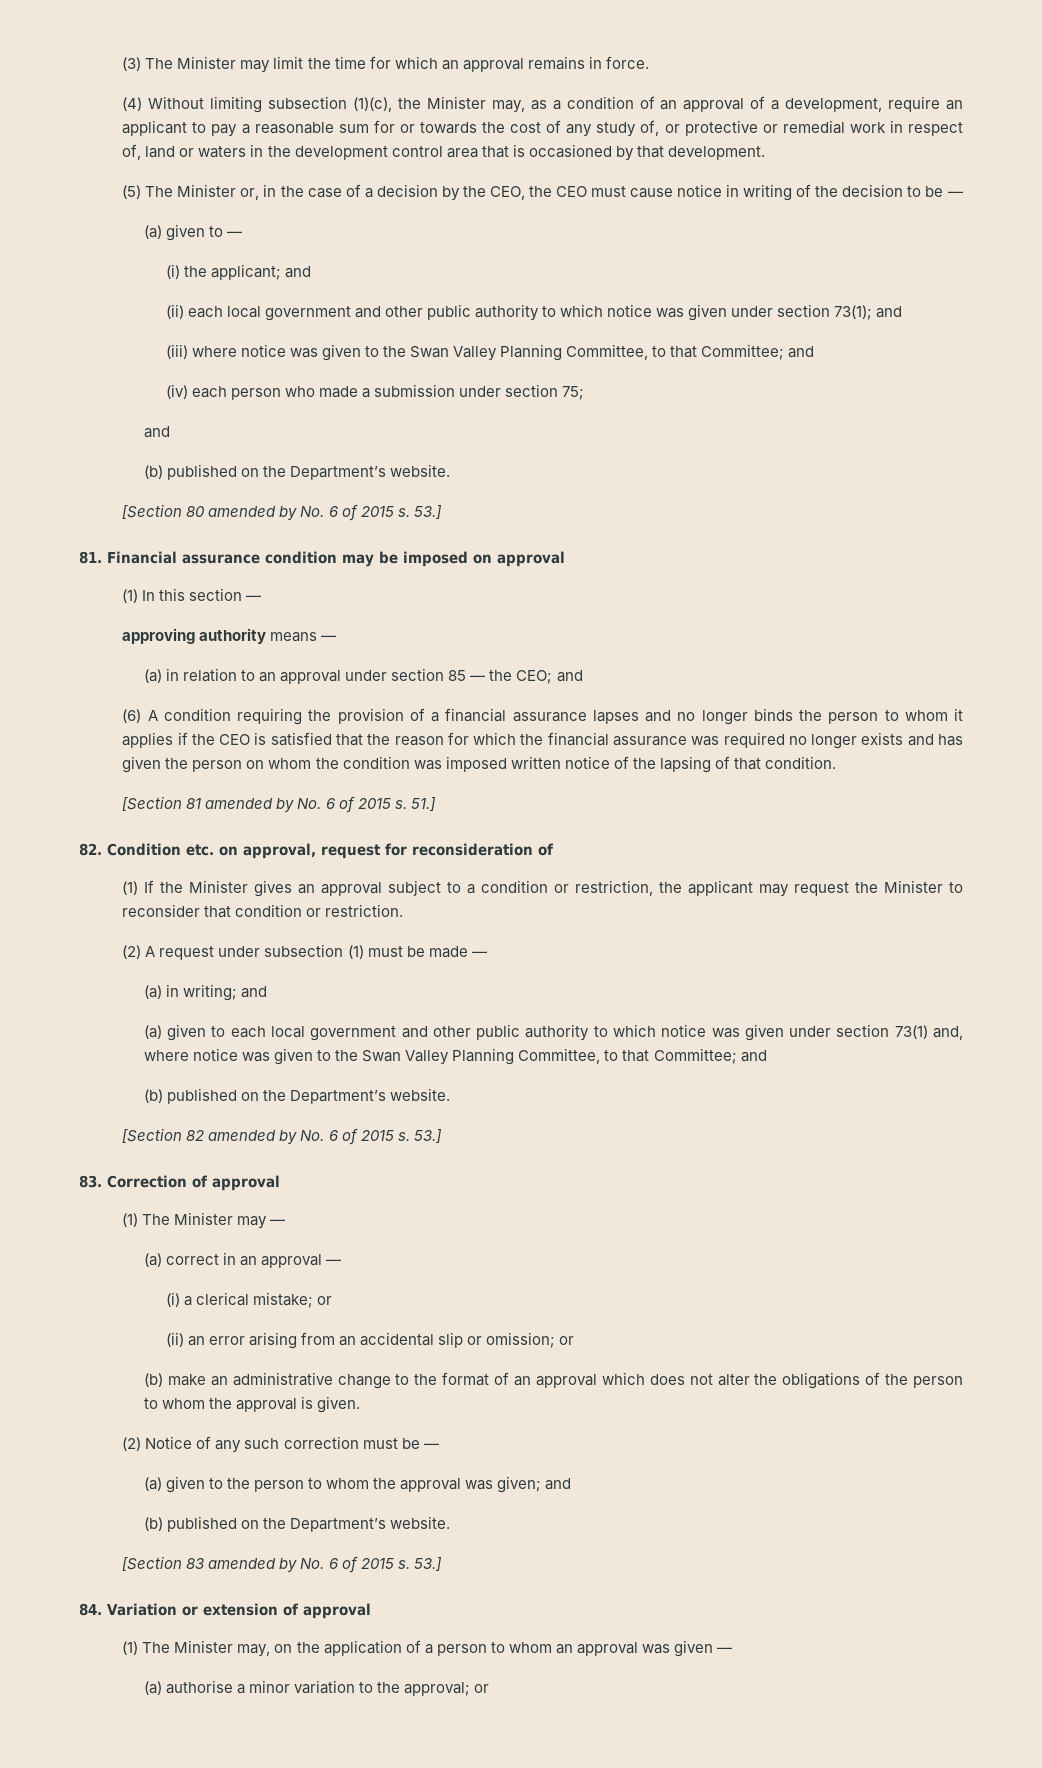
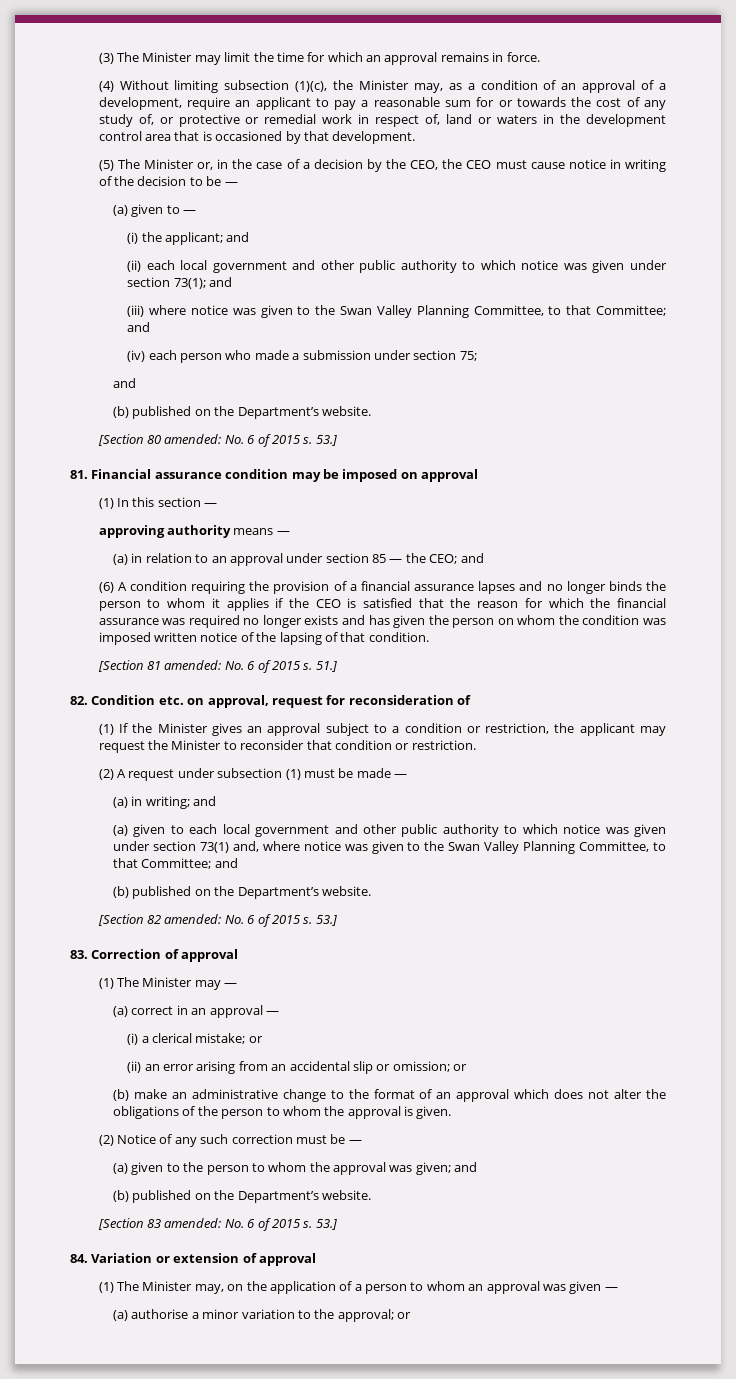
- [Section 80 amended by No. 6 of 2015 s.
+ [Section 80 amended: No. 6 of 2015 s.
- [Section 81 amended by No. 6 of 2015 s.
+ [Section 81 amended: No. 6 of 2015 s.
- [Section 82 amended by No. 6 of 2015 s.
+ [Section 82 amended: No. 6 of 2015 s.
- [Section 83 amended by No. 6 of 2015 s.
+ [Section 83 amended: No. 6 of 2015 s.

